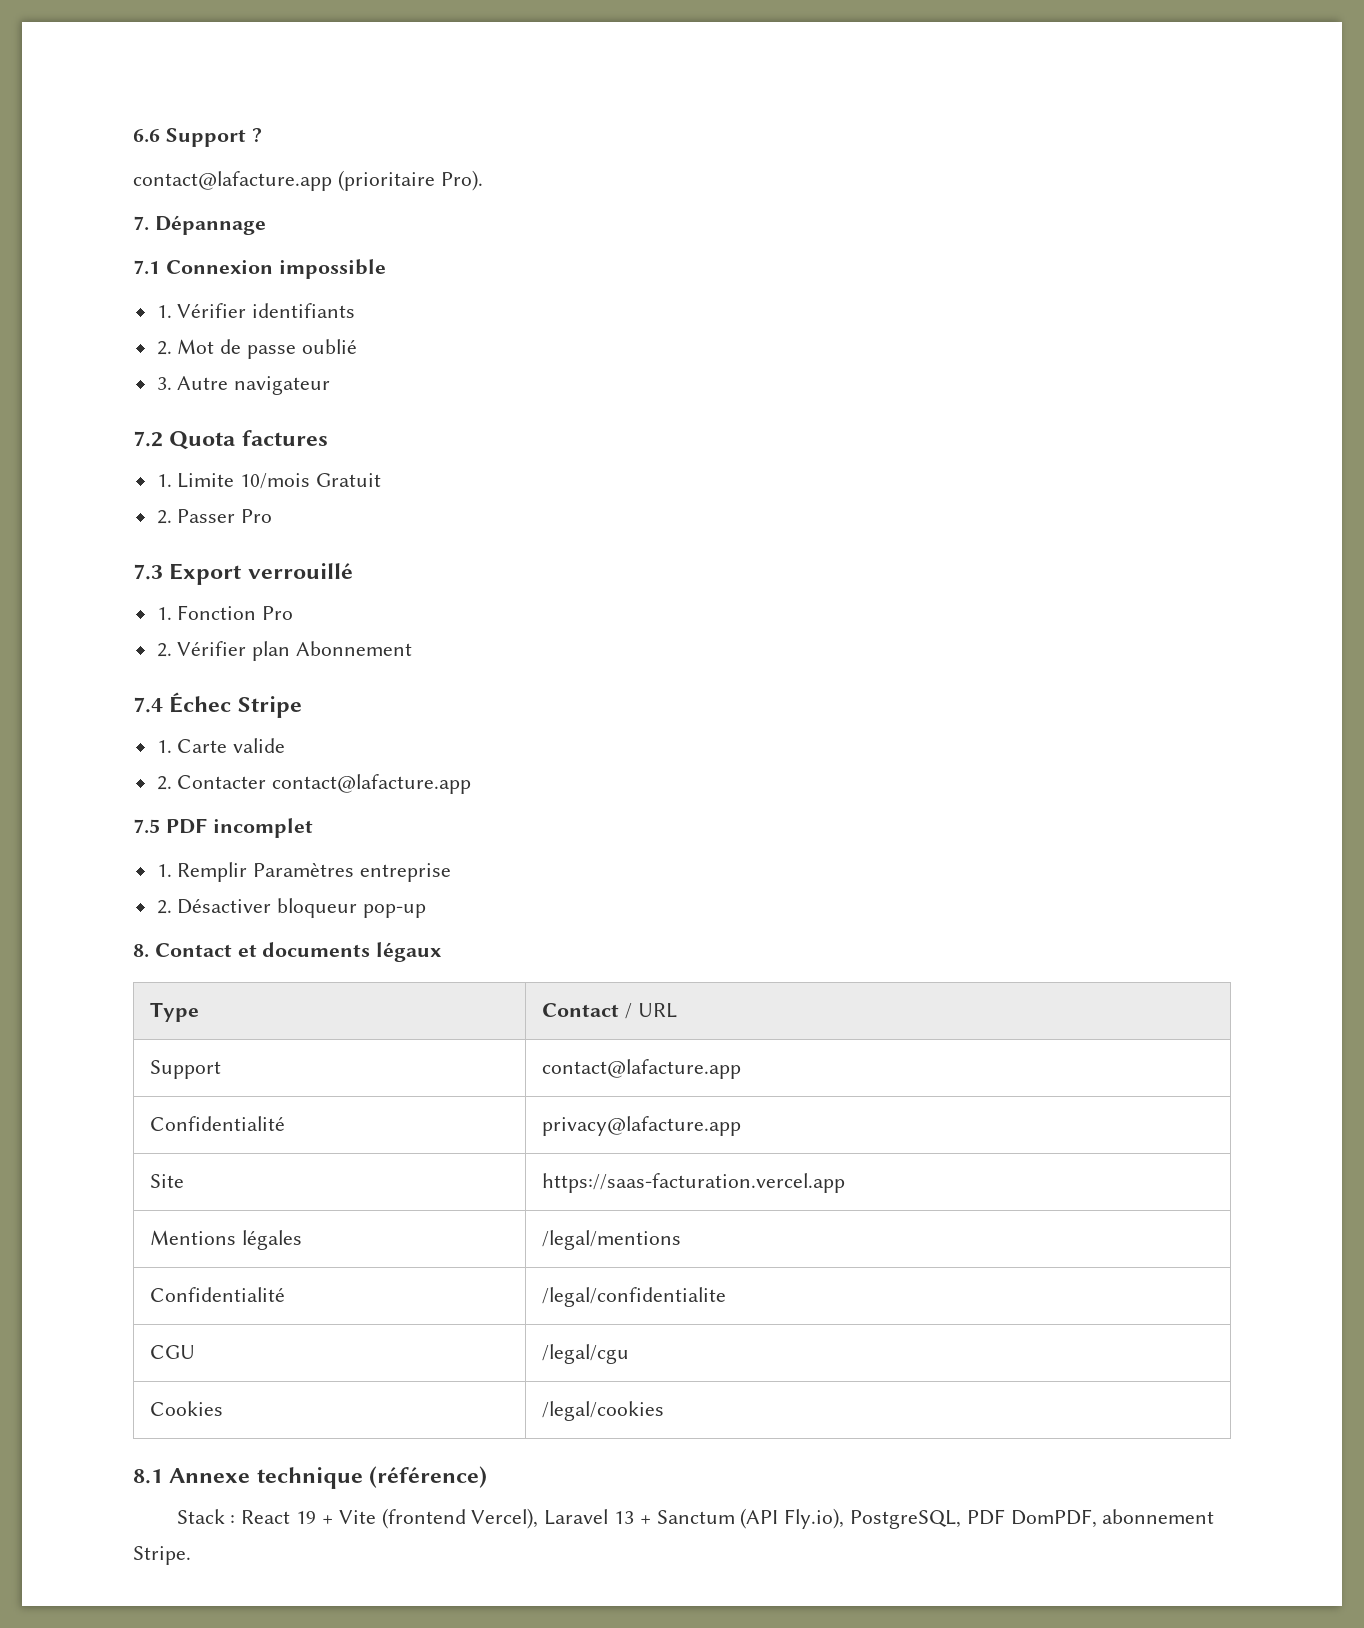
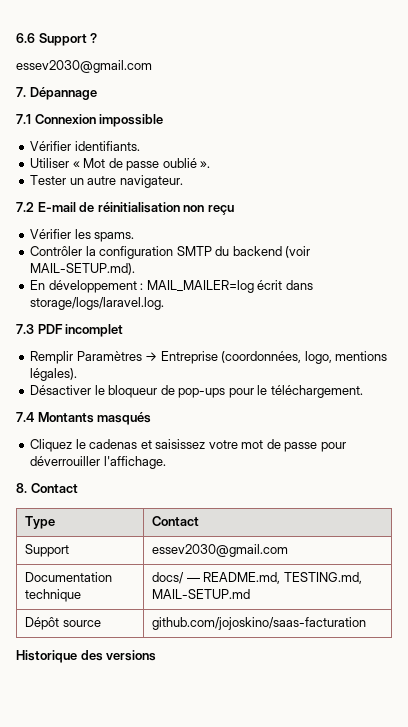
  6.6 Support ?
- contact@lafacture.app (prioritaire Pro).
+ essev2030@gmail.com
- 1. Vérifier identifiants
- 2. Mot de passe oublié
- 3. Autre navigateur
- 7.2 Quota factures
- 1. Limite 10/mois Gratuit
- 2. Passer Pro
- 7.3 Export verrouillé
- 1. Fonction Pro
- 2. Vérifier plan Abonnement
- 7.4 Échec Stripe
- 1. Carte valide
- 2. Contacter contact@lafacture.app
- 7.5 PDF incomplet
+ Vérifier identifiants.
+ Utiliser « Mot de passe oublié ».
+ Tester un autre navigateur.
+ 7.2 E-mail de réinitialisation non reçu
+ Vérifier les spams.
+ Contrôler la configuration SMTP du backend (voir MAIL-SETUP.md).
+ En développement : MAIL_MAILER=log écrit dans storage/logs/laravel.log.
+ 7.3 PDF incomplet
- 1. Remplir Paramètres entreprise
- 2. Désactiver bloqueur pop-up
+ Remplir Paramètres → Entreprise (coordonnées, logo, mentions légales).
+ Désactiver le bloqueur de pop-ups pour le téléchargement.
+ 7.4 Montants masqués
+ Cliquez le cadenas et saisissez votre mot de passe pour déverrouiller l'affichage.
- 8. Contact et documents légaux
+ 8. Contact
- Type | Contact / URL
+ Type | Contact
- Support | contact@lafacture.app
- Confidentialité | privacy@lafacture.app
- Site | https://saas-facturation.vercel.app
- Mentions légales | /legal/mentions
- Confidentialité | /legal/confidentialite
- CGU | /legal/cgu
- Cookies | /legal/cookies
- 8.1 Annexe technique (référence)
- Stack : React 19 + Vite (frontend Vercel), Laravel 13 + Sanctum (API Fly.io), PostgreSQL, PDF DomPDF, abonnement Stripe.
+ Support | essev2030@gmail.com
+ Documentation technique | docs/ — README.md, TESTING.md, MAIL-SETUP.md
+ Dépôt source | github.com/jojoskino/saas-facturation
+ Historique des versions

